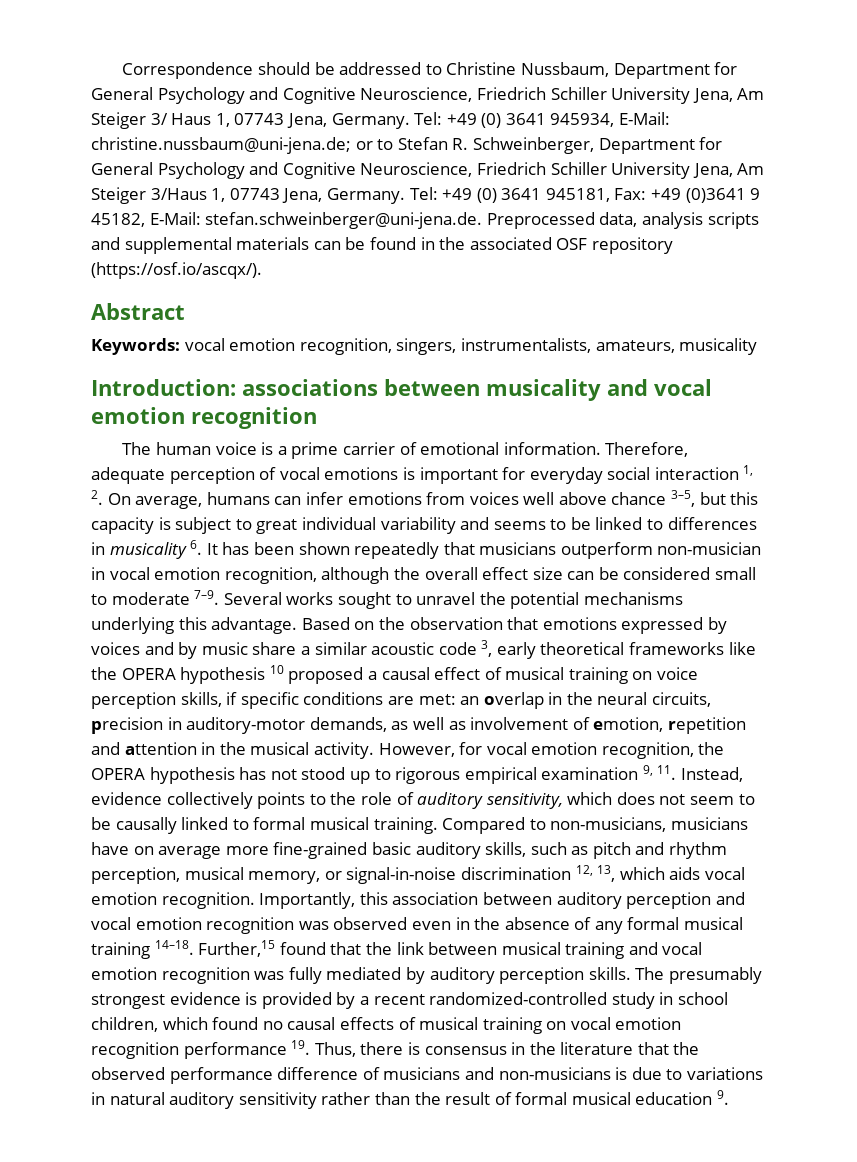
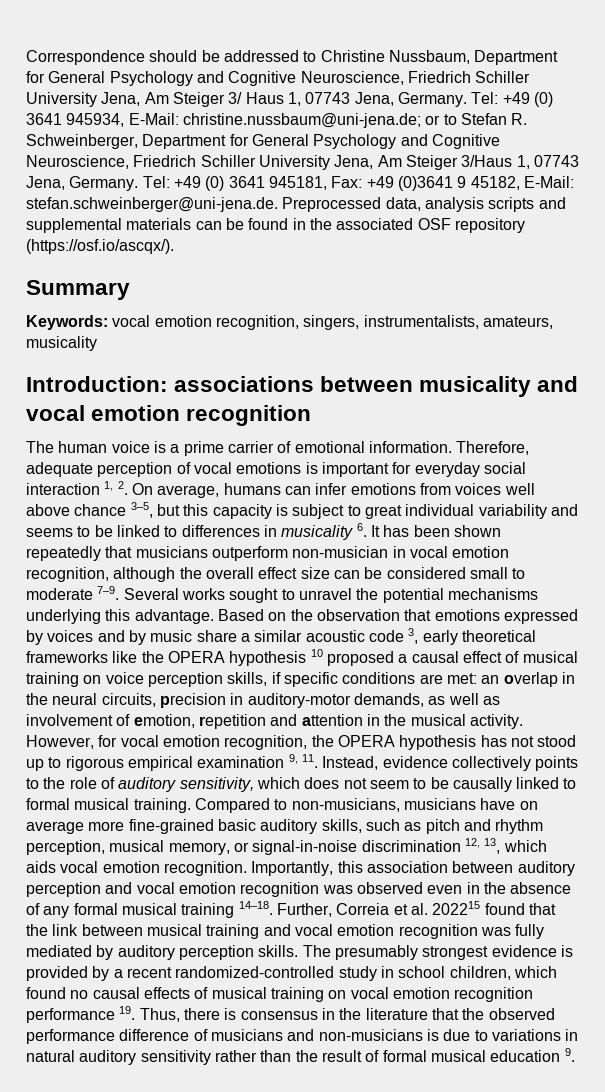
- Abstract
+ Summary
- Further,15 found that the link between musical training and vocal emotion recognition was fully mediated by auditory perception skills.
+ Further, Correia et al. 202215 found that the link between musical training and vocal emotion recognition was fully mediated by auditory perception skills.

